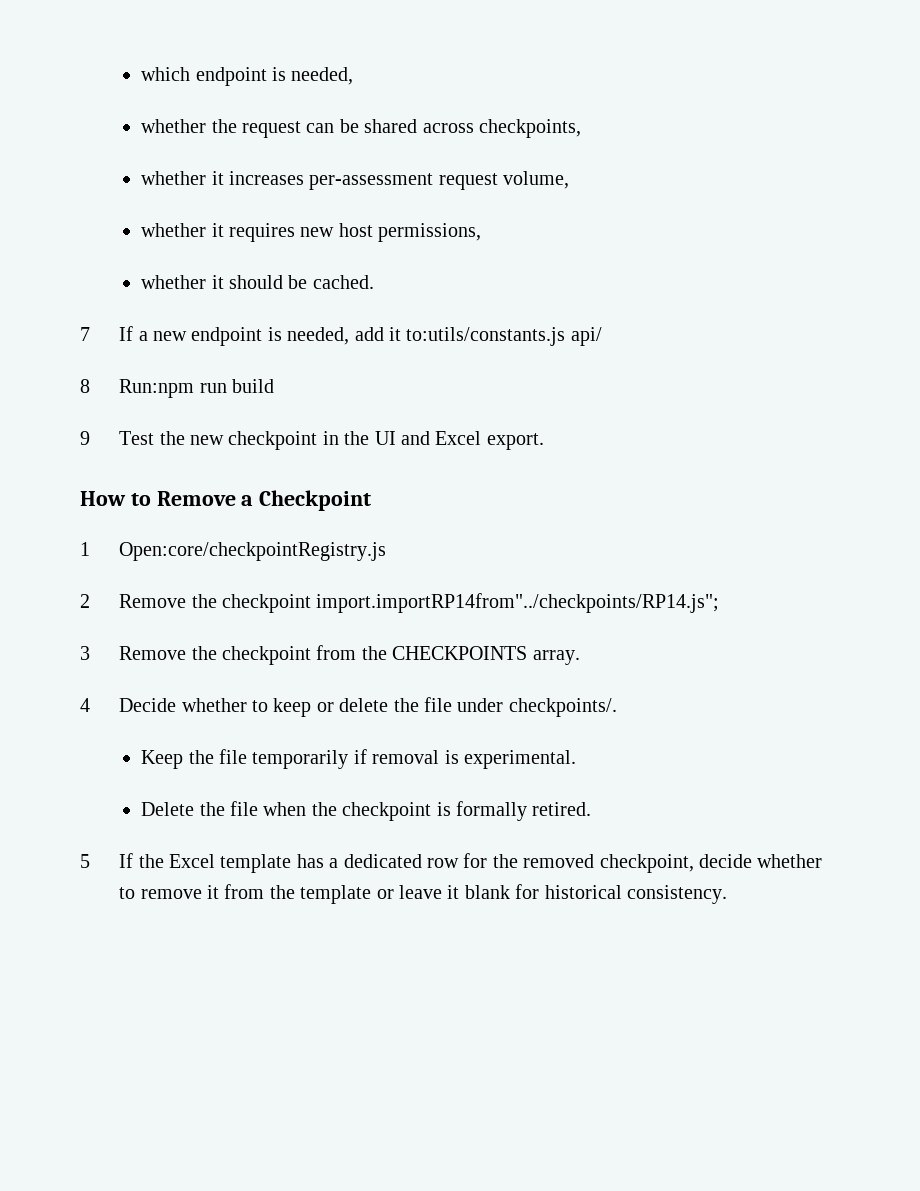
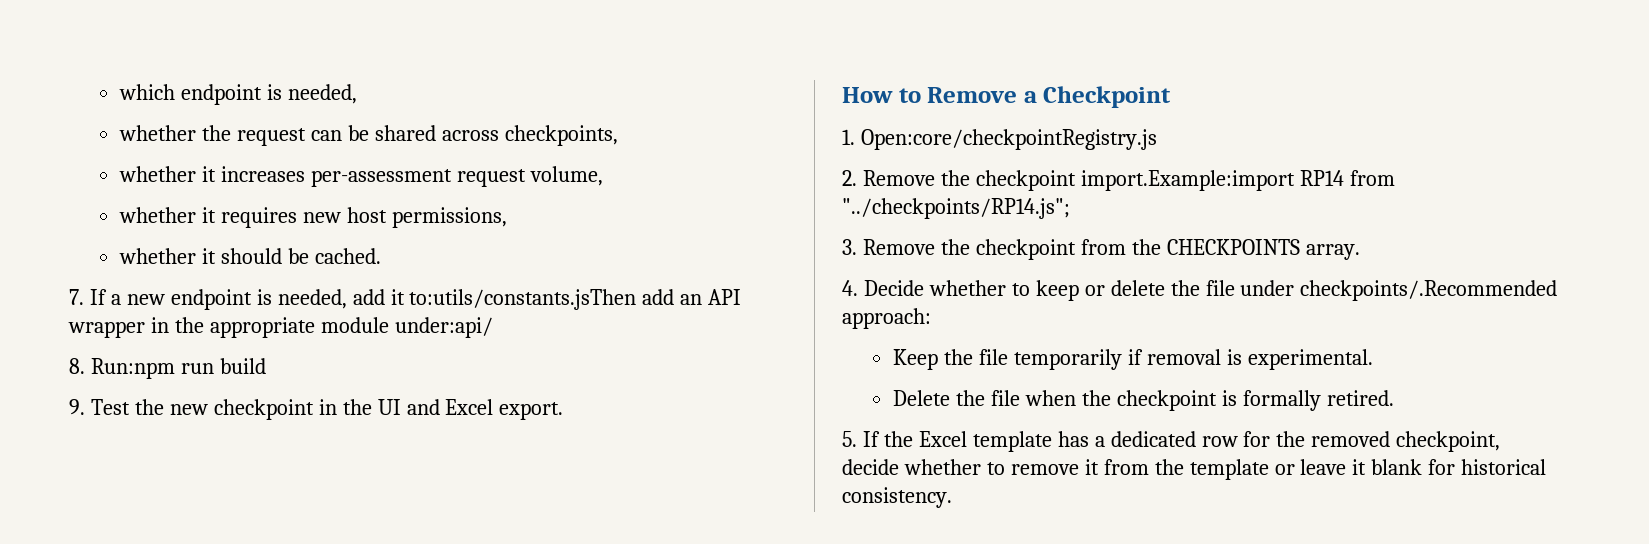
- 7 If a new endpoint is needed, add it to:utils/constants.js api/
- 8 Run:npm run build
+ 7. If a new endpoint is needed, add it to:utils/constants.jsThen add an API wrapper in the appropriate module under:api/
+ 8. Run:npm run build
- 9 Test the new checkpoint in the UI and Excel export.
+ 9. Test the new checkpoint in the UI and Excel export.
- 1 Open:core/checkpointRegistry.js
+ 1. Open:core/checkpointRegistry.js
- 2 Remove the checkpoint import.importRP14from"../checkpoints/RP14.js";
- 3 Remove the checkpoint from the CHECKPOINTS array.
+ 2. Remove the checkpoint import.Example:import RP14 from "../checkpoints/RP14.js";
+ 3. Remove the checkpoint from the CHECKPOINTS array.
- 4 Decide whether to keep or delete the file under checkpoints/.
+ 4. Decide whether to keep or delete the file under checkpoints/.Recommended approach:
- 5 If the Excel template has a dedicated row for the removed checkpoint, decide whether to remove it from the template or leave it blank for historical consistency.
+ 5. If the Excel template has a dedicated row for the removed checkpoint, decide whether to remove it from the template or leave it blank for historical consistency.

